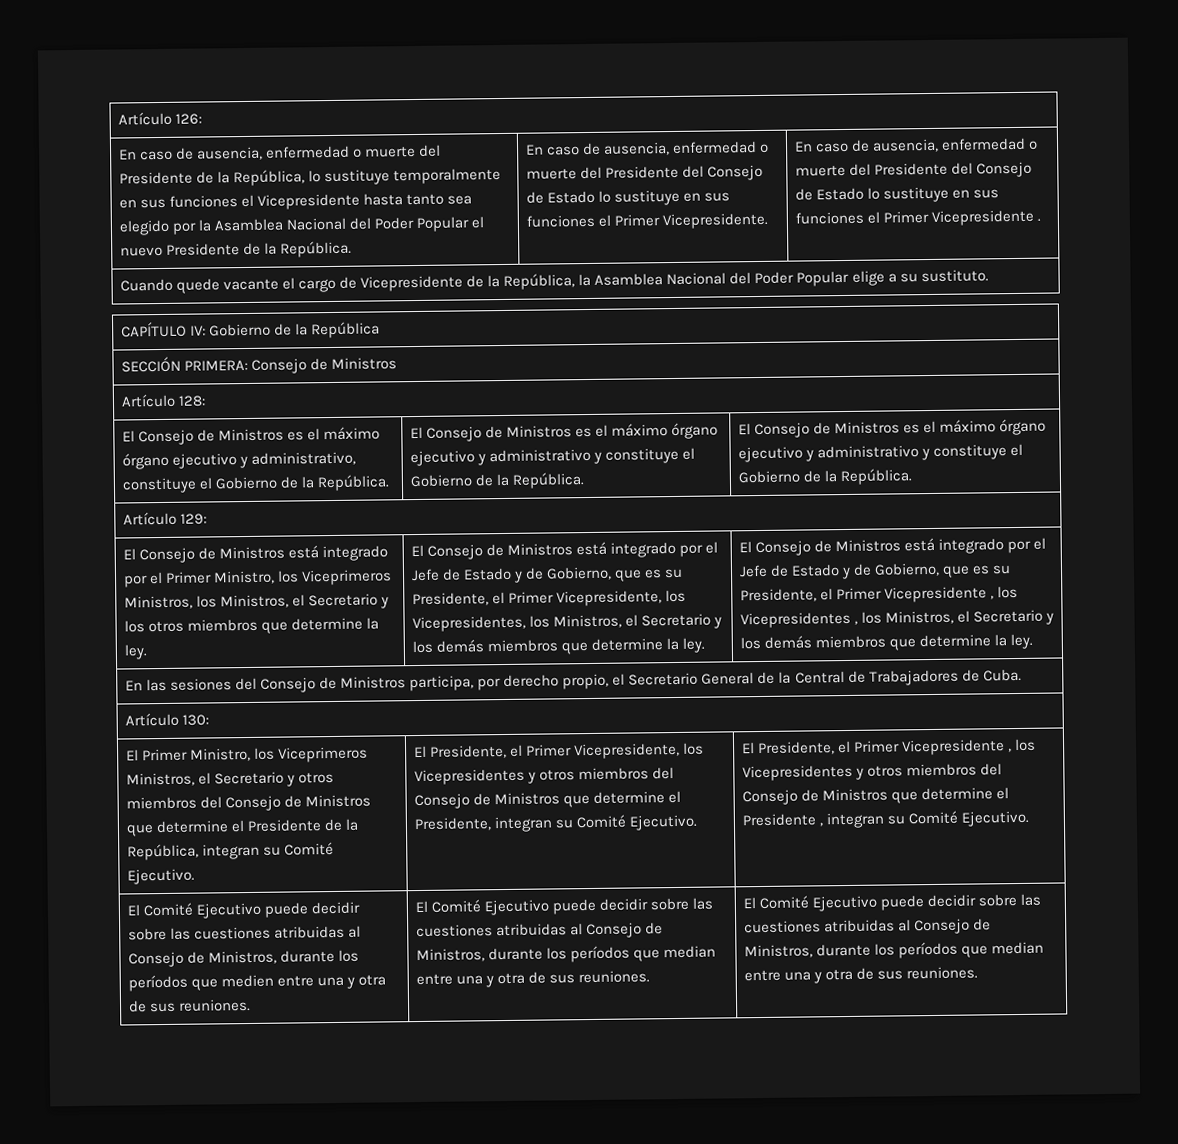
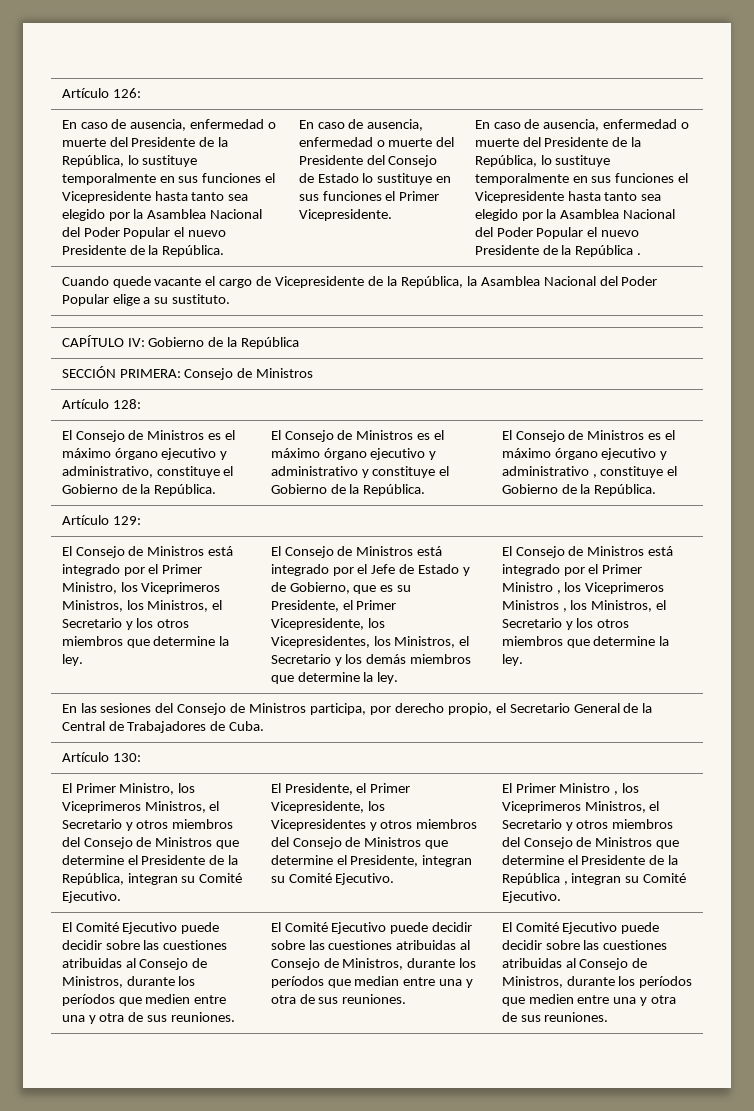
- En caso de ausencia, enfermedad o muerte del Presidente del Consejo de Estado lo sustituye en sus funciones el Primer Vicepresidente .
+ En caso de ausencia, enfermedad o muerte del Presidente de la República, lo sustituye temporalmente en sus funciones el Vicepresidente hasta tanto sea elegido por la Asamblea Nacional del Poder Popular el nuevo Presidente de la República .
- El Consejo de Ministros es el máximo órgano ejecutivo y administrativo y constituye el Gobierno de la República. | El Consejo de Ministros es el máximo órgano ejecutivo y administrativo y constituye el Gobierno de la República.
+ El Consejo de Ministros es el máximo órgano ejecutivo y administrativo y constituye el Gobierno de la República. | El Consejo de Ministros es el máximo órgano ejecutivo y administrativo , constituye el Gobierno de la República.
- El Consejo de Ministros está integrado por el Jefe de Estado y de Gobierno, que es su Presidente, el Primer Vicepresidente , los Vicepresidentes , los Ministros, el Secretario y los demás miembros que determine la ley.
+ El Consejo de Ministros está integrado por el Primer Ministro , los Viceprimeros Ministros , los Ministros, el Secretario y los otros miembros que determine la ley.
- El Presidente, el Primer Vicepresidente , los Vicepresidentes y otros miembros del Consejo de Ministros que determine el Presidente , integran su Comité Ejecutivo.
+ El Primer Ministro , los Viceprimeros Ministros, el Secretario y otros miembros del Consejo de Ministros que determine el Presidente de la República , integran su Comité Ejecutivo.
- El Comité Ejecutivo puede decidir sobre las cuestiones atribuidas al Consejo de Ministros, durante los períodos que median entre una y otra de sus reuniones. | El Comité Ejecutivo puede decidir sobre las cuestiones atribuidas al Consejo de Ministros, durante los períodos que median entre una y otra de sus reuniones.
+ El Comité Ejecutivo puede decidir sobre las cuestiones atribuidas al Consejo de Ministros, durante los períodos que median entre una y otra de sus reuniones. | El Comité Ejecutivo puede decidir sobre las cuestiones atribuidas al Consejo de Ministros, durante los períodos que medien entre una y otra de sus reuniones.

